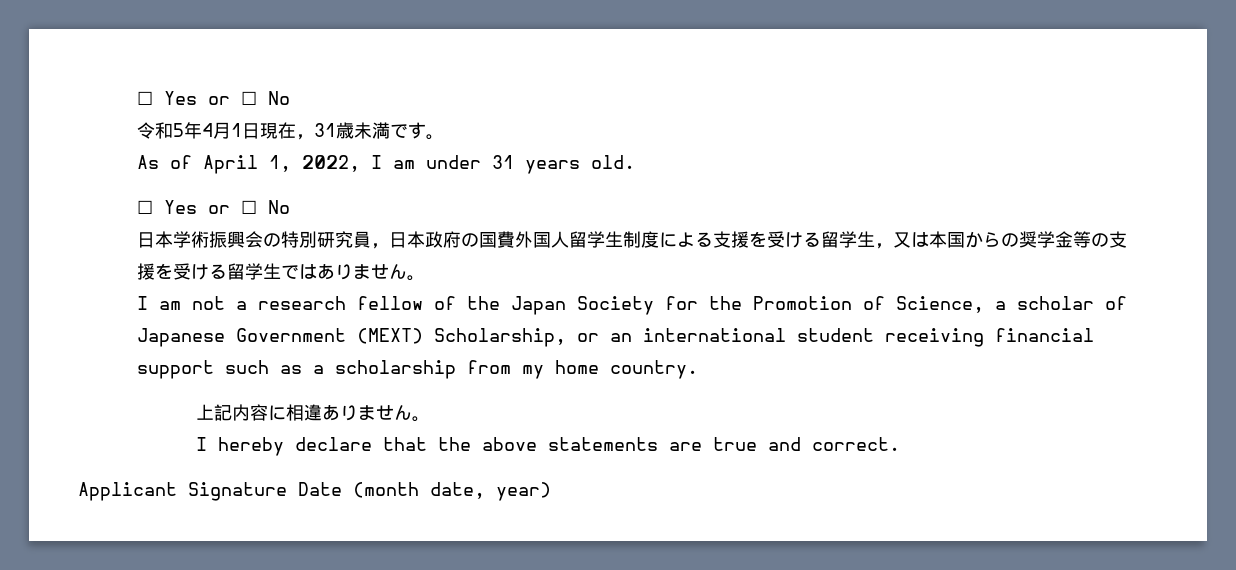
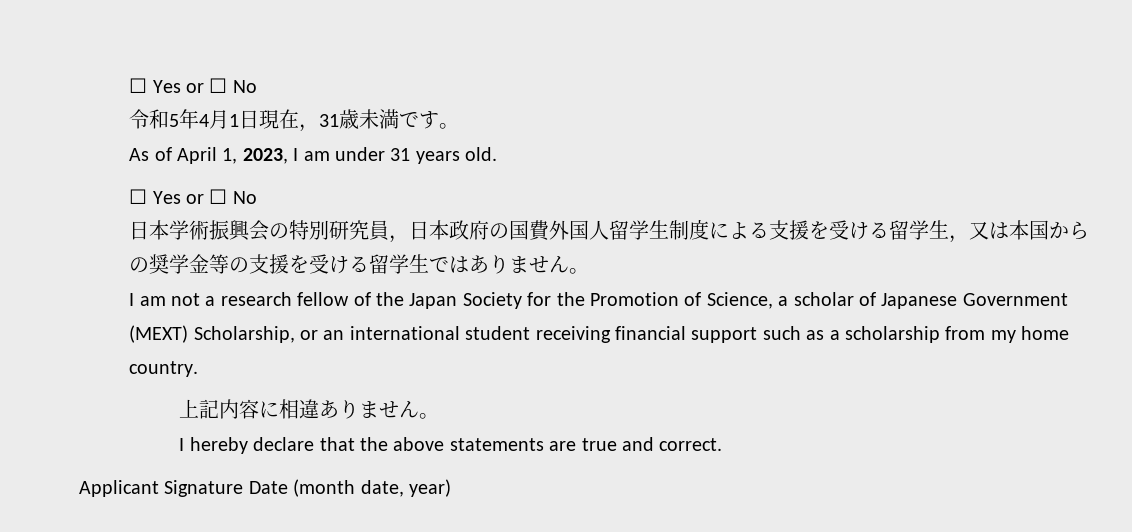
- As of April 1, 2022, I am under 31 years old.
+ As of April 1, 2023, I am under 31 years old.

